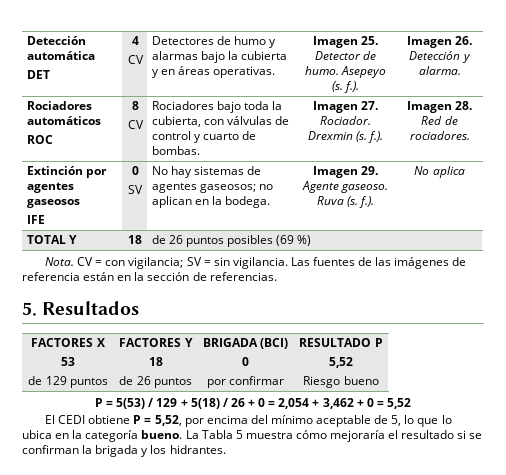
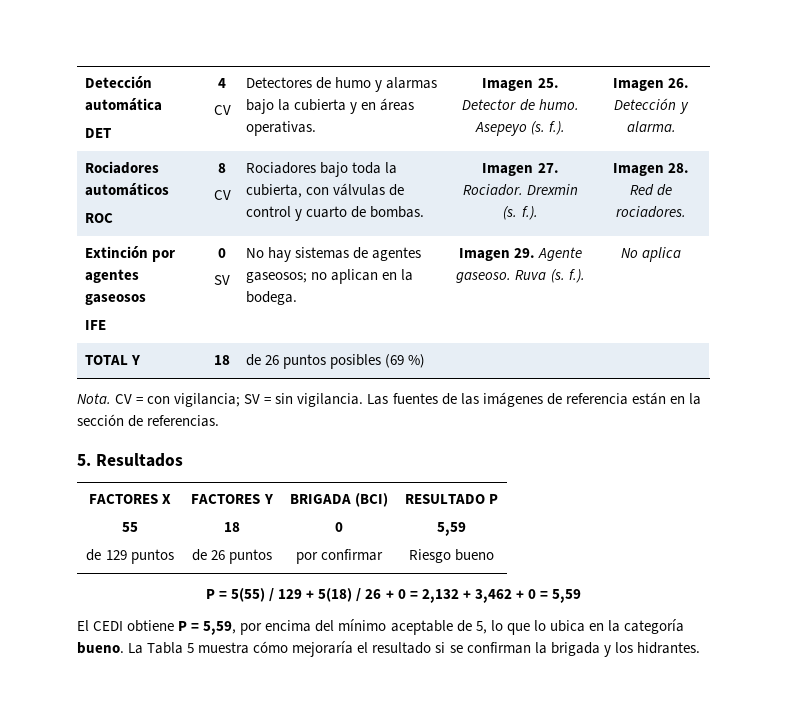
  FACTORES X
- 53
+ 55
  de 129 puntos | FACTORES Y
  18
  de 26 puntos | BRIGADA (BCI)
  0
  por confirmar | RESULTADO P
- 5,52
+ 5,59
- P = 5(53) / 129 + 5(18) / 26 + 0 = 2,054 + 3,462 + 0 = 5,52
+ P = 5(55) / 129 + 5(18) / 26 + 0 = 2,132 + 3,462 + 0 = 5,59
- El CEDI obtiene P = 5,52, por encima del mínimo aceptable de 5, lo que lo ubica en la categoría bueno.
+ El CEDI obtiene P = 5,59, por encima del mínimo aceptable de 5, lo que lo ubica en la categoría bueno.

